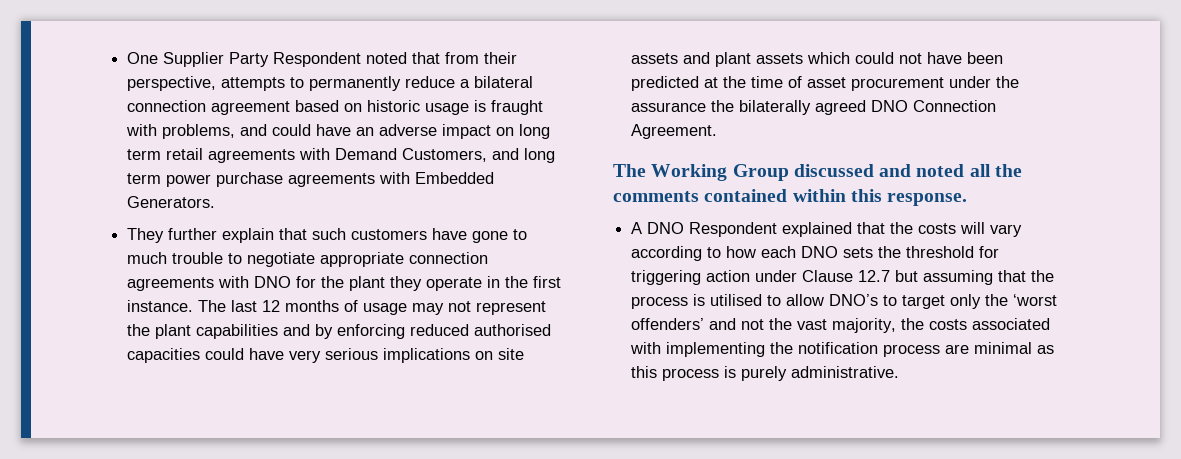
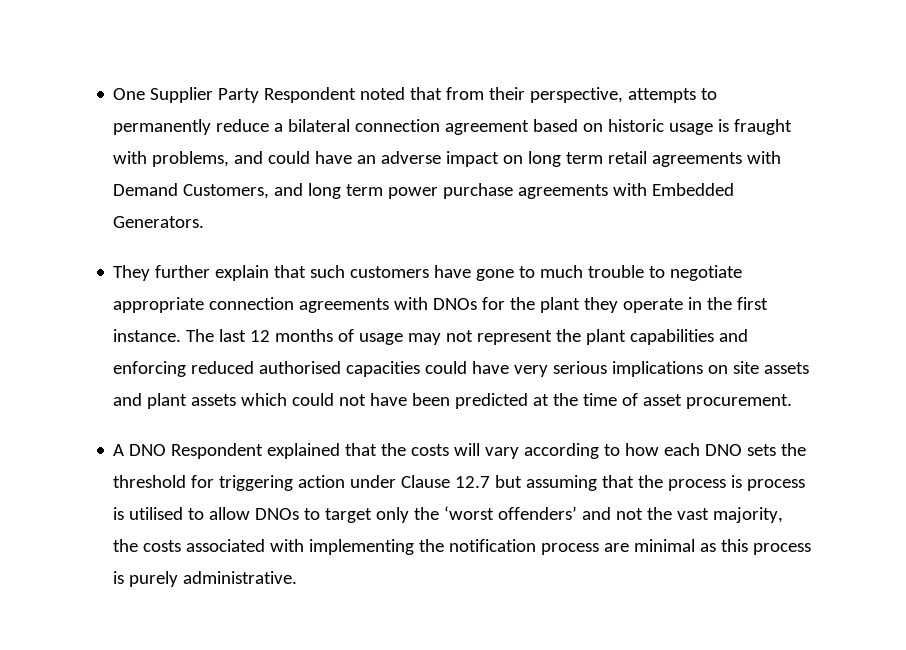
- They further explain that such customers have gone to much trouble to negotiate appropriate connection agreements with DNO for the plant they operate in the first instance.
+ They further explain that such customers have gone to much trouble to negotiate appropriate connection agreements with DNOs for the plant they operate in the first instance.
- The last 12 months of usage may not represent the plant capabilities and by enforcing reduced authorised capacities could have very serious implications on site assets and plant assets which could not have been predicted at the time of asset procurement under the assurance the bilaterally agreed DNO Connection Agreement.
- The Working Group discussed and noted all the comments contained within this response.
+ The last 12 months of usage may not represent the plant capabilities and enforcing reduced authorised capacities could have very serious implications on site assets and plant assets which could not have been predicted at the time of asset procurement.
- A DNO Respondent explained that the costs will vary according to how each DNO sets the threshold for triggering action under Clause 12.7 but assuming that the process is utilised to allow DNO’s to target only the ‘worst offenders’ and not the vast majority, the costs associated with implementing the notification process are minimal as this process is purely administrative.
+ A DNO Respondent explained that the costs will vary according to how each DNO sets the threshold for triggering action under Clause 12.7 but assuming that the process is process is utilised to allow DNOs to target only the ‘worst offenders’ and not the vast majority, the costs associated with implementing the notification process are minimal as this process is purely administrative.

